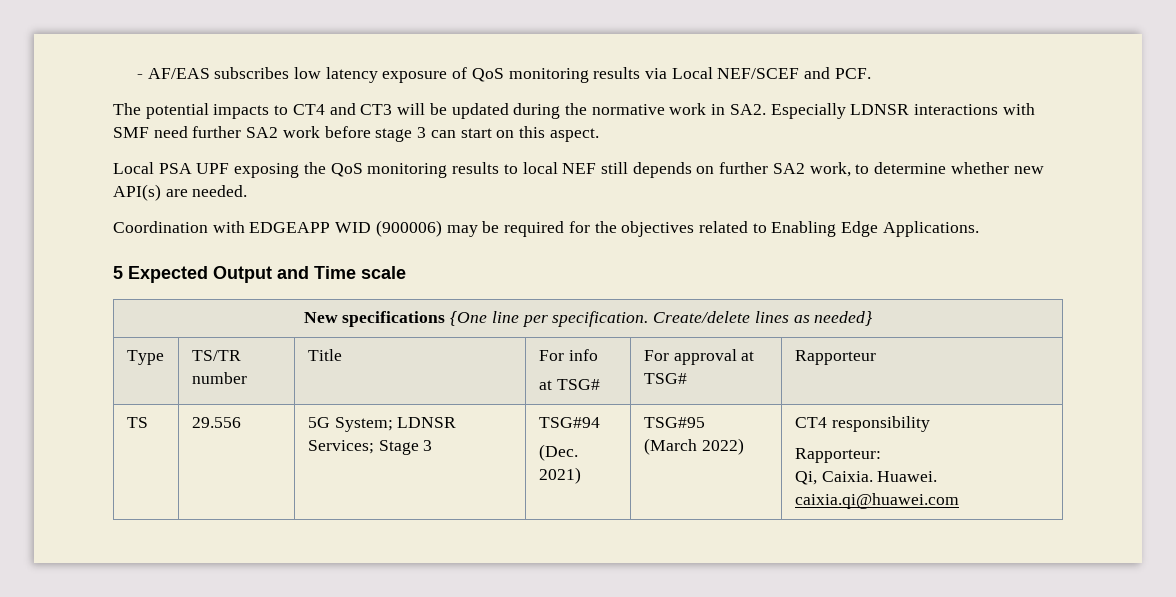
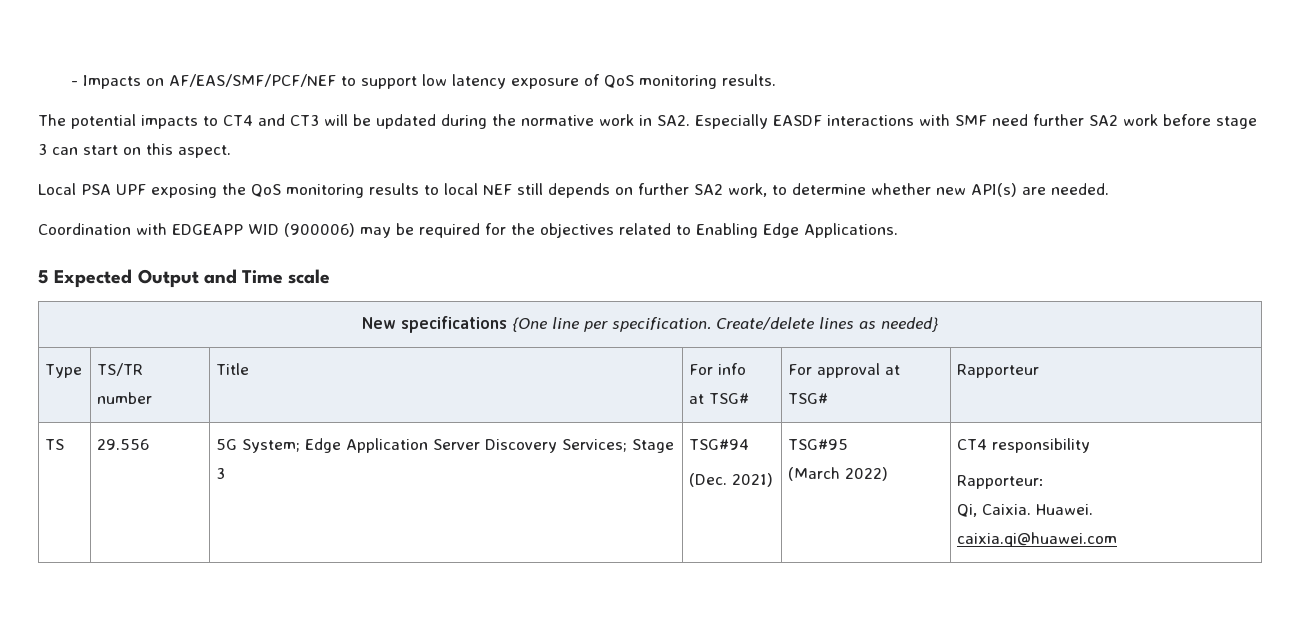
- - AF/EAS subscribes low latency exposure of QoS monitoring results via Local NEF/SCEF and PCF.
+ - Impacts on AF/EAS/SMF/PCF/NEF to support low latency exposure of QoS monitoring results.
- The potential impacts to CT4 and CT3 will be updated during the normative work in SA2. Especially LDNSR interactions with SMF need further SA2 work before stage 3 can start on this aspect.
+ The potential impacts to CT4 and CT3 will be updated during the normative work in SA2. Especially EASDF interactions with SMF need further SA2 work before stage 3 can start on this aspect.
- TS | 29.556 | 5G System; LDNSR Services; Stage 3 | TSG#94
+ TS | 29.556 | 5G System; Edge Application Server Discovery Services; Stage 3 | TSG#94

